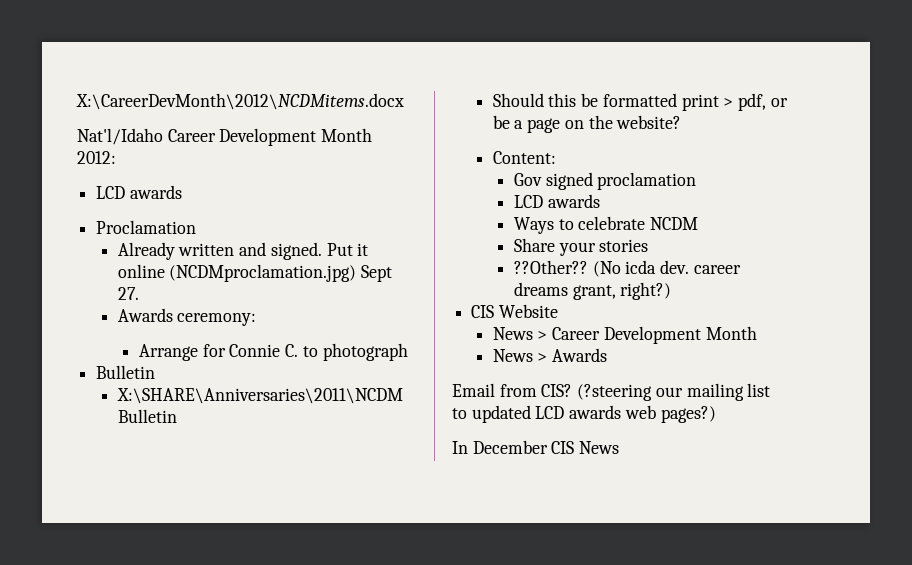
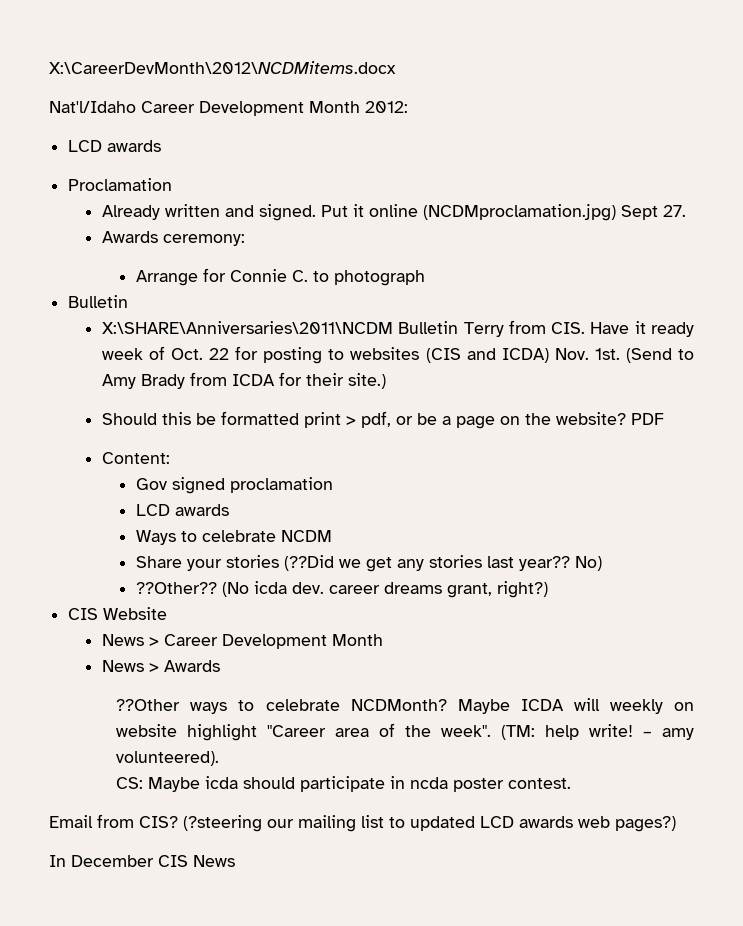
- X:\SHARE\Anniversaries\2011\NCDM Bulletin
+ X:\SHARE\Anniversaries\2011\NCDM Bulletin Terry from CIS. Have it ready week of Oct. 22 for posting to websites (CIS and ICDA) Nov. 1st. (Send to Amy Brady from ICDA for their site.)
+ PDF
- Share your stories
+ Share your stories (??Did we get any stories last year?? No)
+ ??Other ways to celebrate NCDMonth? Maybe ICDA will weekly on website highlight "Career area of the week". (TM: help write! – amy volunteered).
+ CS: Maybe icda should participate in ncda poster contest.

